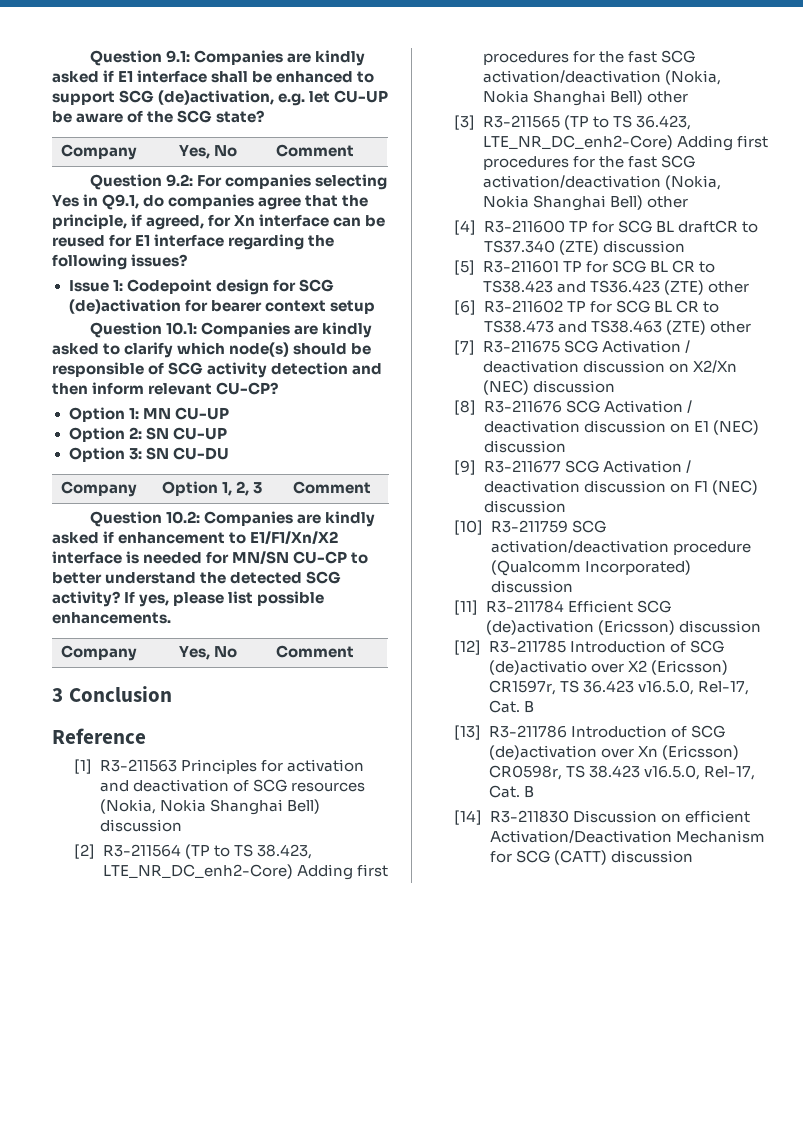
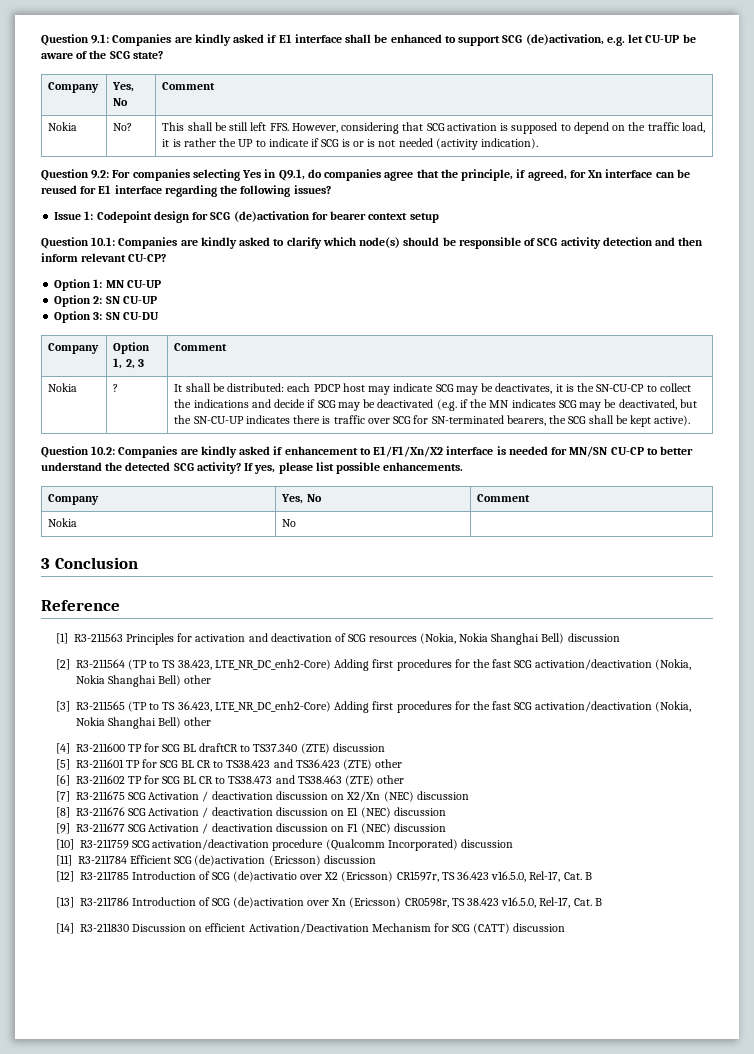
+ Nokia | No? | This shall be still left FFS. However, considering that SCG activation is supposed to depend on the traffic load, it is rather the UP to indicate if SCG is or is not needed (activity indication).
+ Nokia | ? | It shall be distributed: each PDCP host may indicate SCG may be deactivates, it is the SN-CU-CP to collect the indications and decide if SCG may be deactivated (e.g. if the MN indicates SCG may be deactivated, but the SN-CU-UP indicates there is traffic over SCG for SN-terminated bearers, the SCG shall be kept active).
+ Nokia | No |

